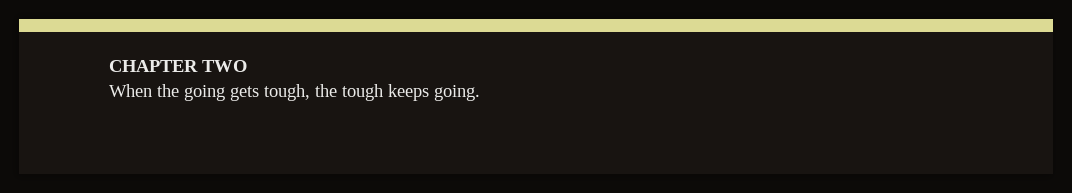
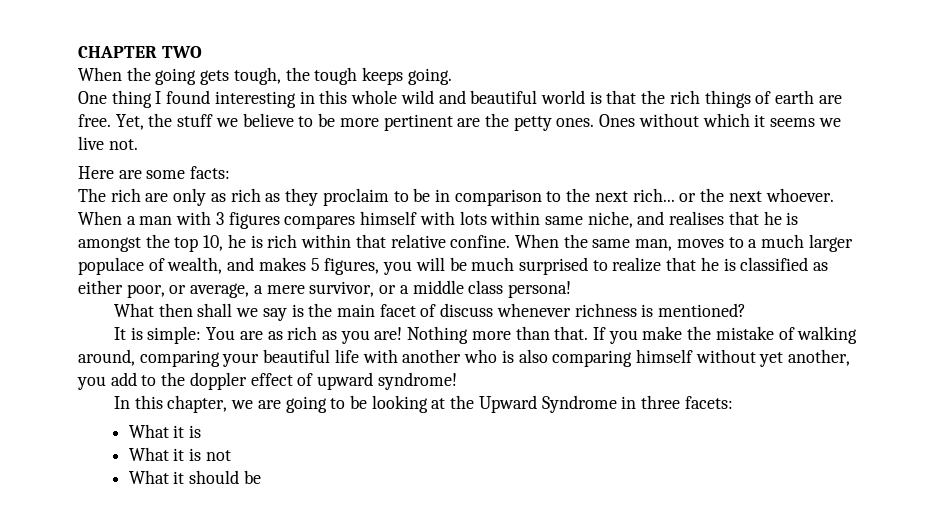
+ One thing I found interesting in this whole wild and beautiful world is that the rich things of earth are free. Yet, the stuff we believe to be more pertinent are the petty ones. Ones without which it seems we live not.
+ Here are some facts:
+ The rich are only as rich as they proclaim to be in comparison to the next rich... or the next whoever. When a man with 3 figures compares himself with lots within same niche, and realises that he is amongst the top 10, he is rich within that relative confine. When the same man, moves to a much larger populace of wealth, and makes 5 figures, you will be much surprised to realize that he is classified as either poor, or average, a mere survivor, or a middle class persona!
+ What then shall we say is the main facet of discuss whenever richness is mentioned?
+ It is simple: You are as rich as you are! Nothing more than that. If you make the mistake of walking around, comparing your beautiful life with another who is also comparing himself without yet another, you add to the doppler effect of upward syndrome!
+ In this chapter, we are going to be looking at the Upward Syndrome in three facets:
+ What it is
+ What it is not
+ What it should be

